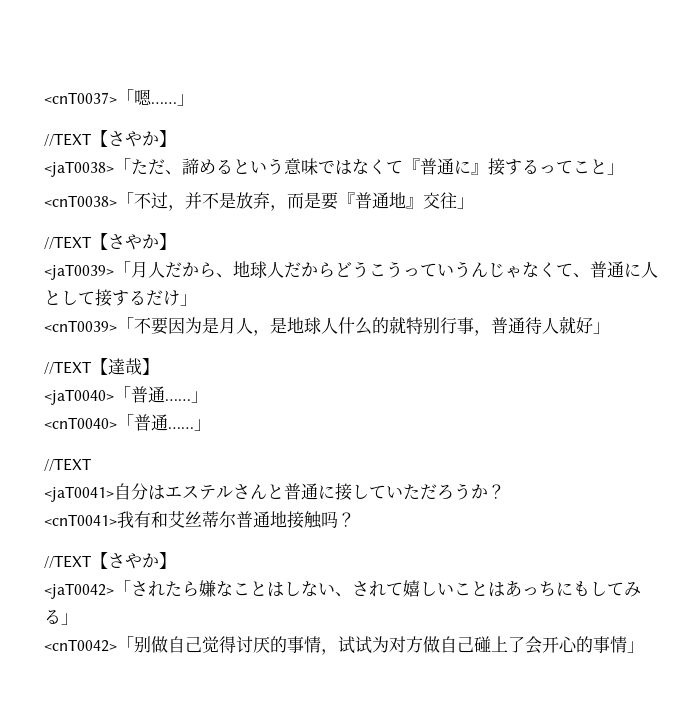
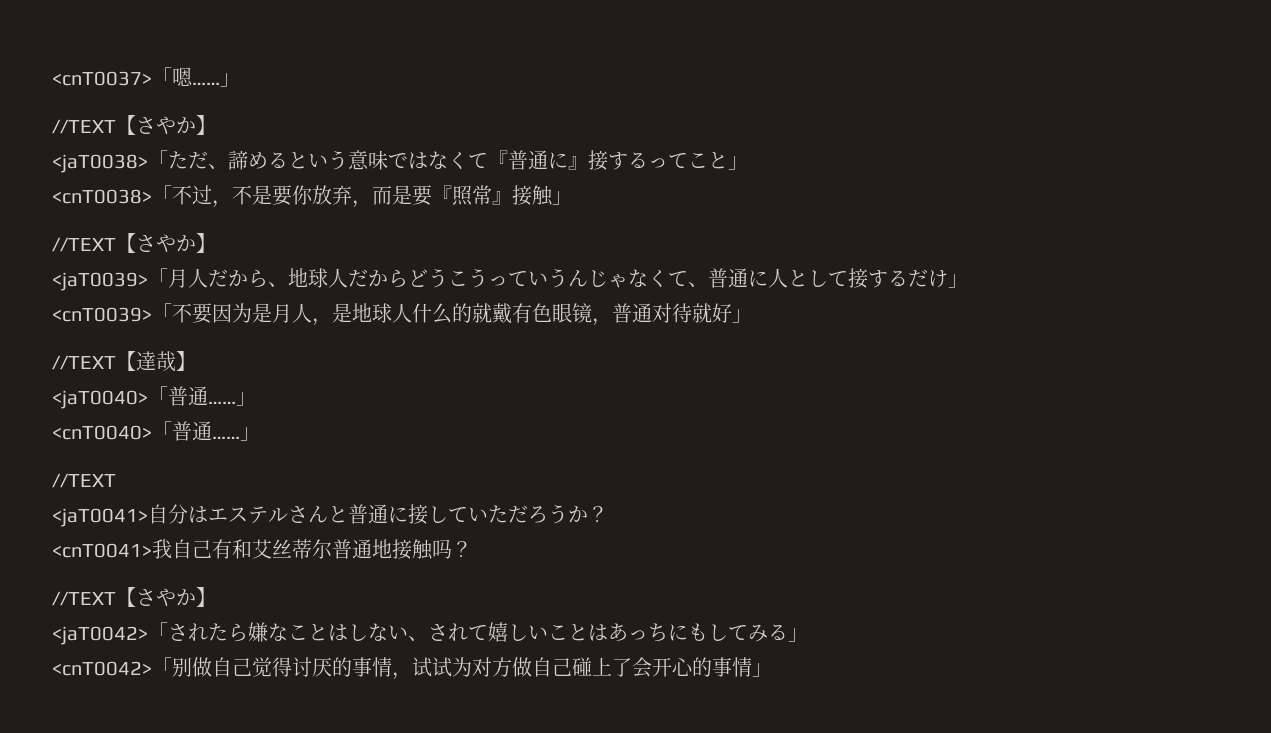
- <cnT0038>「不过，并不是放弃，而是要『普通地』交往」
+ <cnT0038>「不过，不是要你放弃，而是要『照常』接触」
- <cnT0039>「不要因为是月人，是地球人什么的就特别行事，普通待人就好」
+ <cnT0039>「不要因为是月人，是地球人什么的就戴有色眼镜，普通对待就好」
- <cnT0041>我有和艾丝蒂尔普通地接触吗？
+ <cnT0041>我自己有和艾丝蒂尔普通地接触吗？

